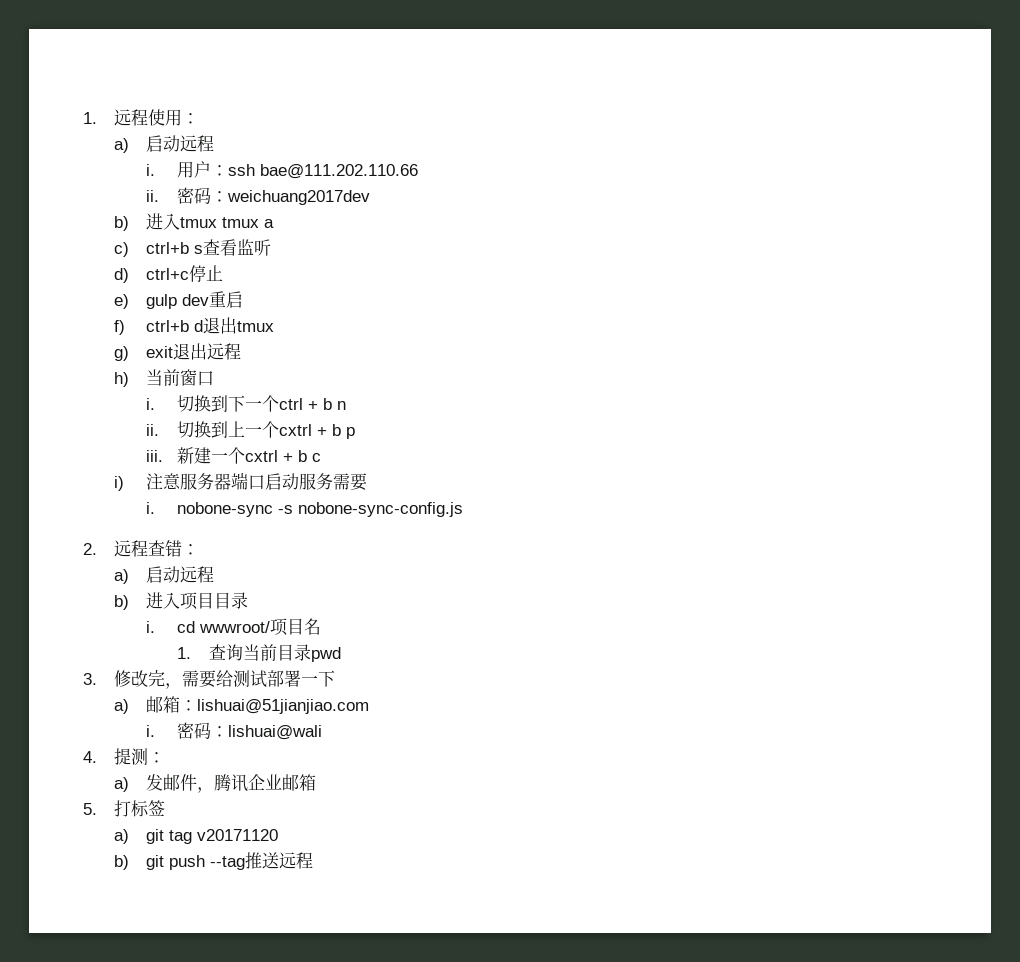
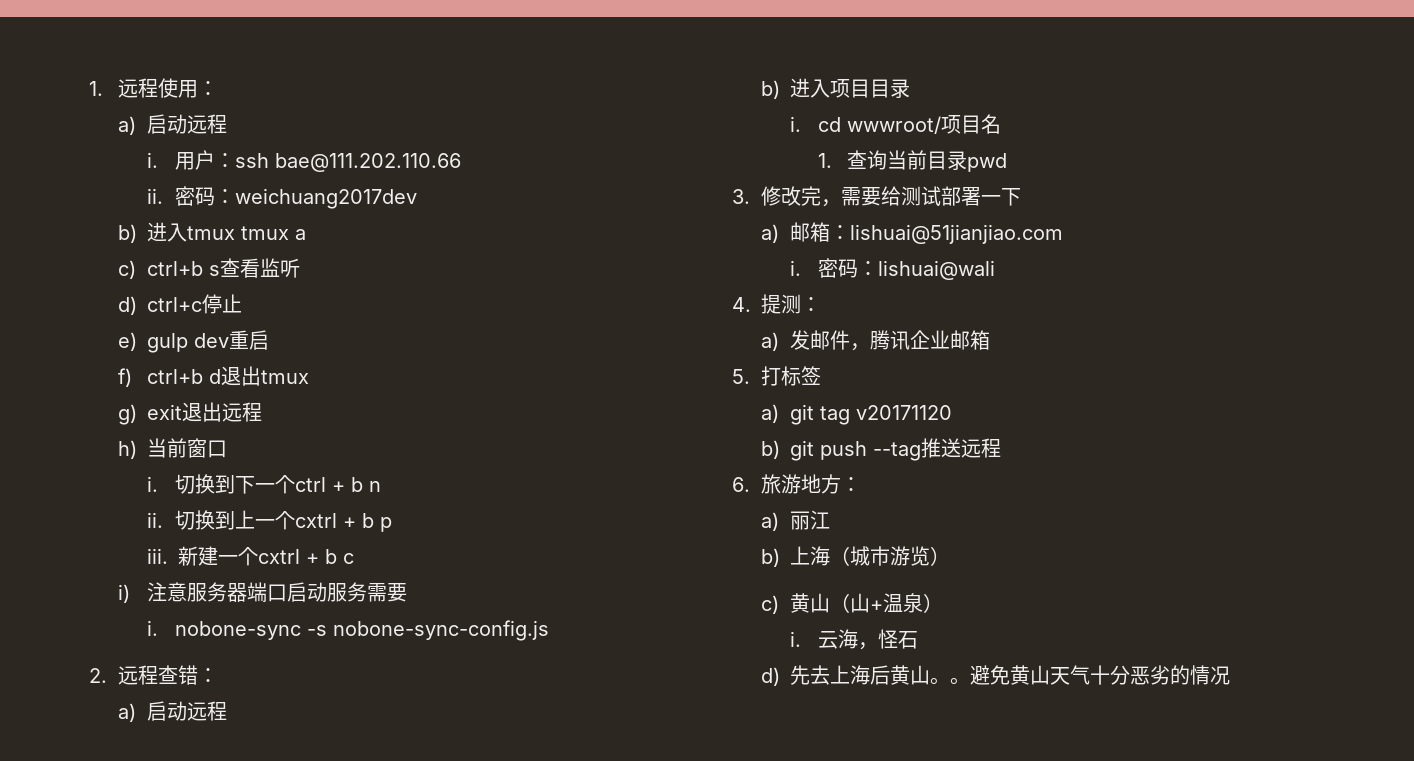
+ 6.旅游地方：
+ a)丽江
+ b)上海（城市游览）
+ c)黄山（山+温泉）
+ i.云海，怪石
+ d)先去上海后黄山。。避免黄山天气十分恶劣的情况

